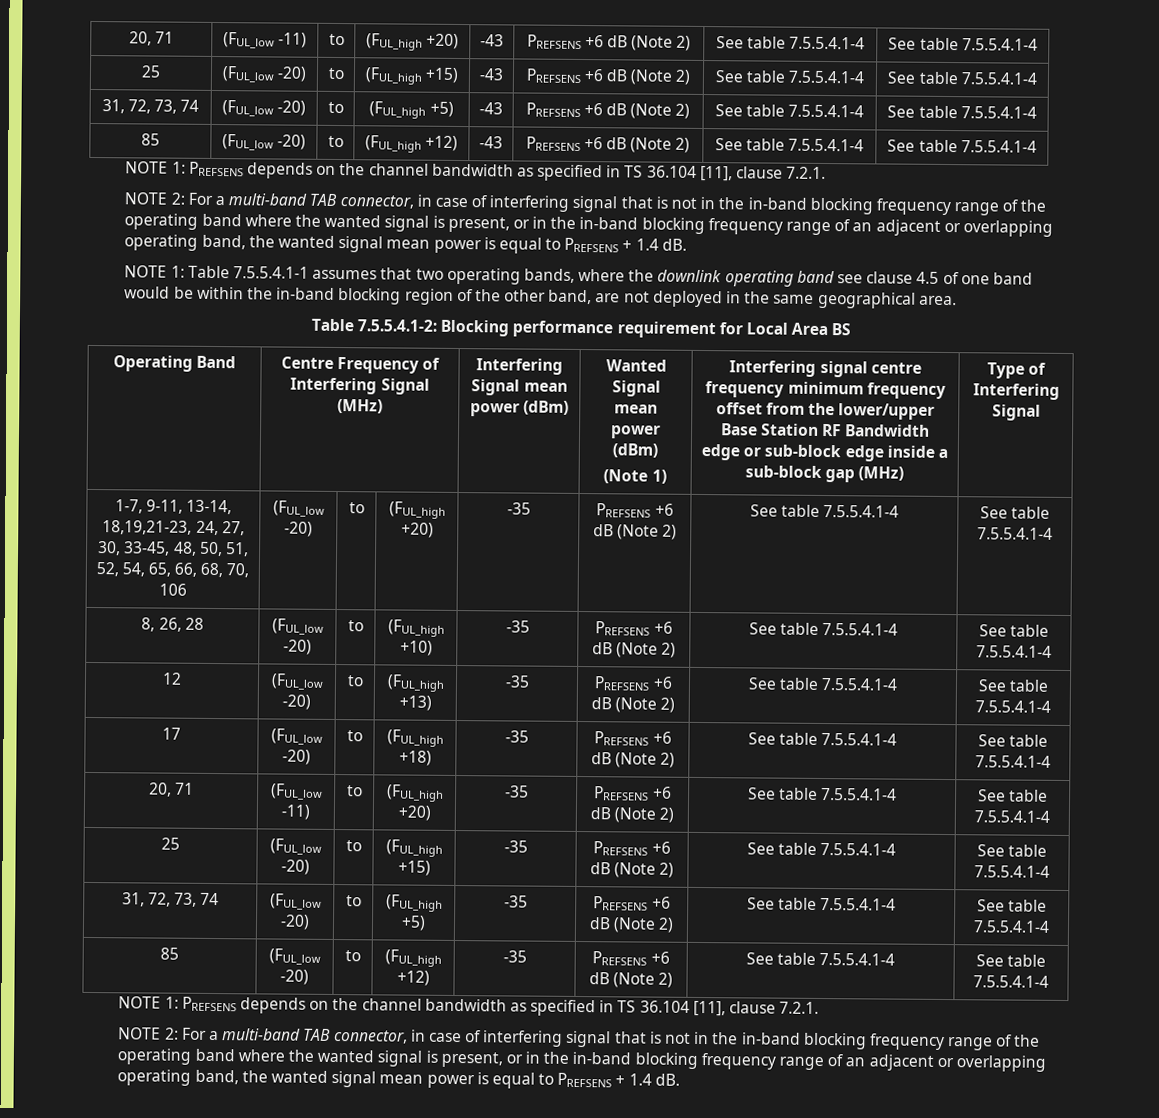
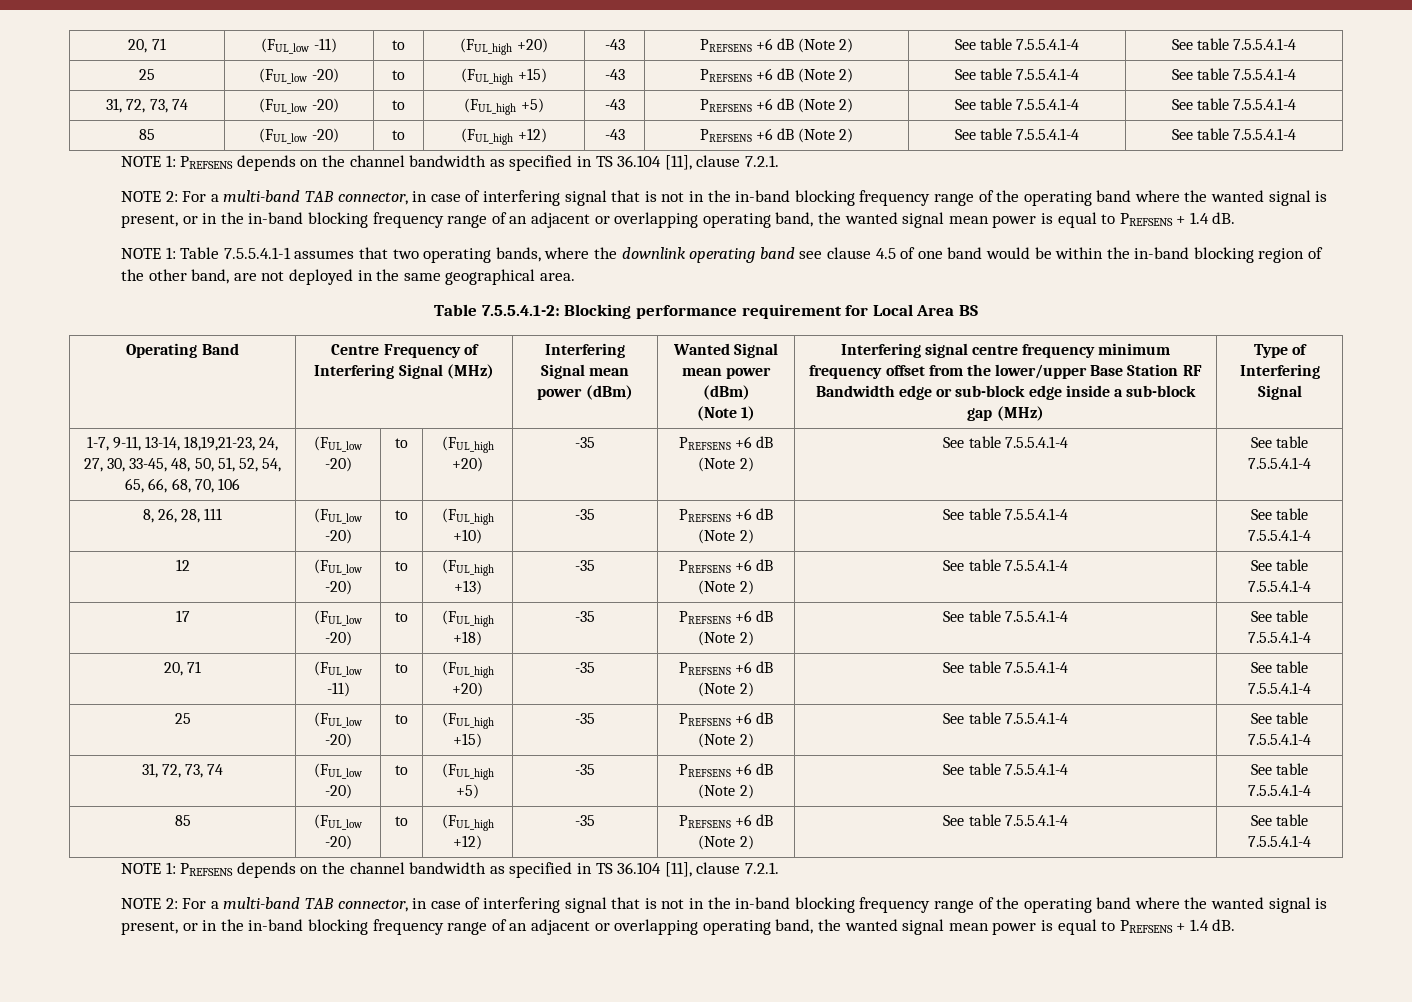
- 8, 26, 28 | (FUL_low -20) | to | (FUL_high +10) | -35 | PREFSENS +6 dB (Note 2) | See table 7.5.5.4.1-4 | See table 7.5.5.4.1-4
+ 8, 26, 28, 111 | (FUL_low -20) | to | (FUL_high +10) | -35 | PREFSENS +6 dB (Note 2) | See table 7.5.5.4.1-4 | See table 7.5.5.4.1-4

